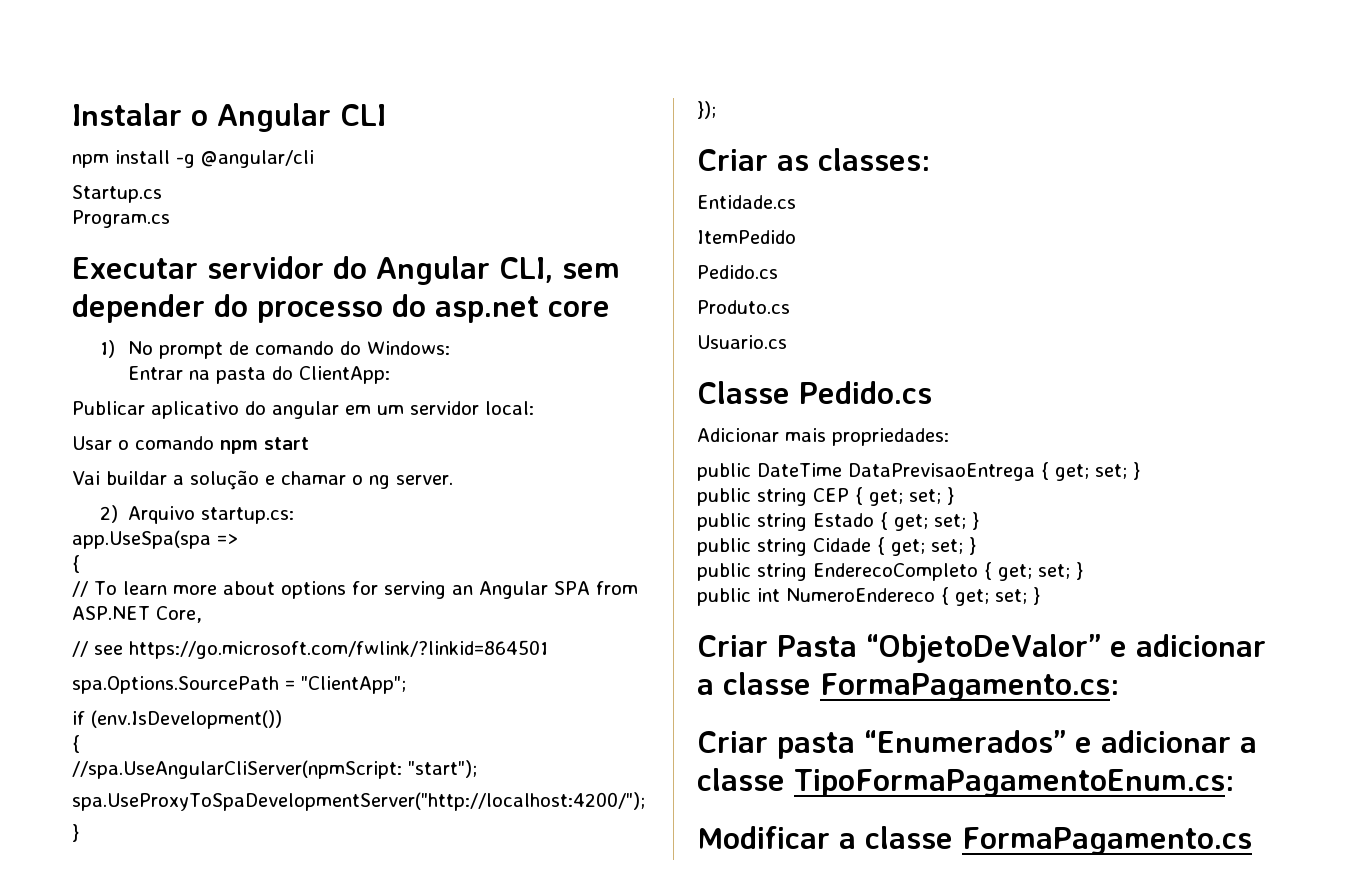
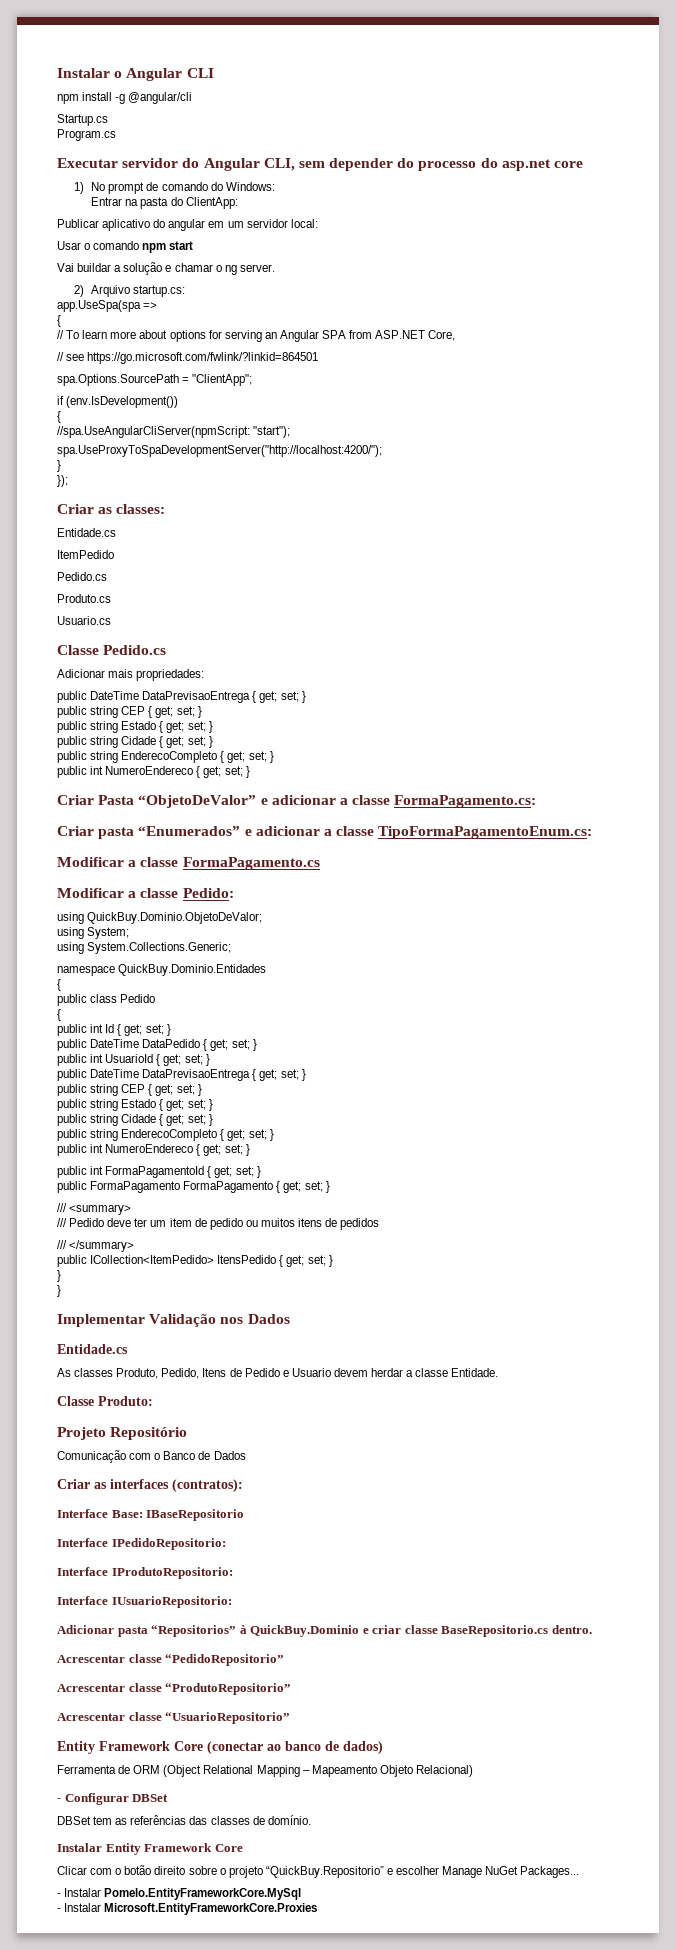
+ Modificar a classe Pedido:
+ using QuickBuy.Dominio.ObjetoDeValor;
+ using System;
+ using System.Collections.Generic;
+ namespace QuickBuy.Dominio.Entidades
+ {
+ public class Pedido
+ {
+ public int Id { get; set; }
+ public DateTime DataPedido { get; set; }
+ public int UsuarioId { get; set; }
+ public DateTime DataPrevisaoEntrega { get; set; }
+ public string CEP { get; set; }
+ public string Estado { get; set; }
+ public string Cidade { get; set; }
+ public string EnderecoCompleto { get; set; }
+ public int NumeroEndereco { get; set; }
+ public int FormaPagamentoId { get; set; }
+ public FormaPagamento FormaPagamento { get; set; }
+ /// <summary>
+ /// Pedido deve ter um item de pedido ou muitos itens de pedidos
+ /// </summary>
+ public ICollection<ItemPedido> ItensPedido { get; set; }
+ }
+ }
+ Implementar Validação nos Dados
+ Entidade.cs
+ As classes Produto, Pedido, Itens de Pedido e Usuario devem herdar a classe Entidade.
+ Classe Produto:
+ Projeto Repositório
+ Comunicação com o Banco de Dados
+ Criar as interfaces (contratos):
+ Interface Base: IBaseRepositorio
+ Interface IPedidoRepositorio:
+ Interface IProdutoRepositorio:
+ Interface IUsuarioRepositorio:
+ Adicionar pasta “Repositorios” à QuickBuy.Dominio e criar classe BaseRepositorio.cs dentro.
+ Acrescentar classe “PedidoRepositorio”
+ Acrescentar classe “ProdutoRepositorio”
+ Acrescentar classe “UsuarioRepositorio”
+ Entity Framework Core (conectar ao banco de dados)
+ Ferramenta de ORM (Object Relational Mapping – Mapeamento Objeto Relacional)
+ - Configurar DBSet
+ DBSet tem as referências das classes de domínio.
+ Instalar Entity Framework Core
+ Clicar com o botão direito sobre o projeto “QuickBuy.Repositorio” e escolher Manage NuGet Packages...
+ - Instalar Pomelo.EntityFrameworkCore.MySql
+ - Instalar Microsoft.EntityFrameworkCore.Proxies

